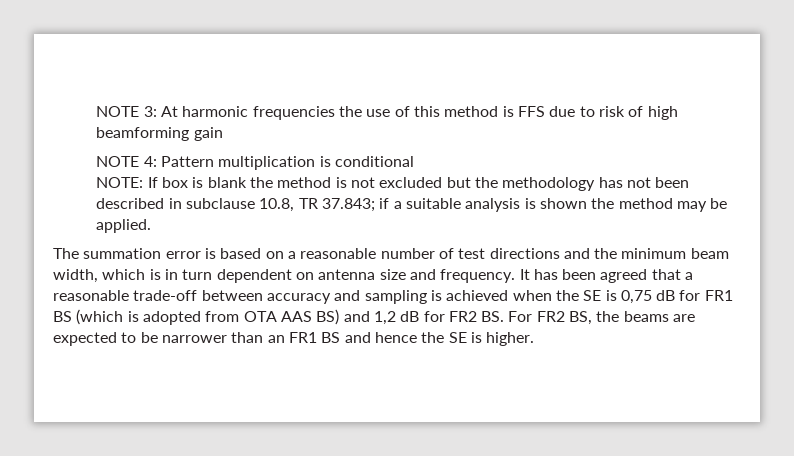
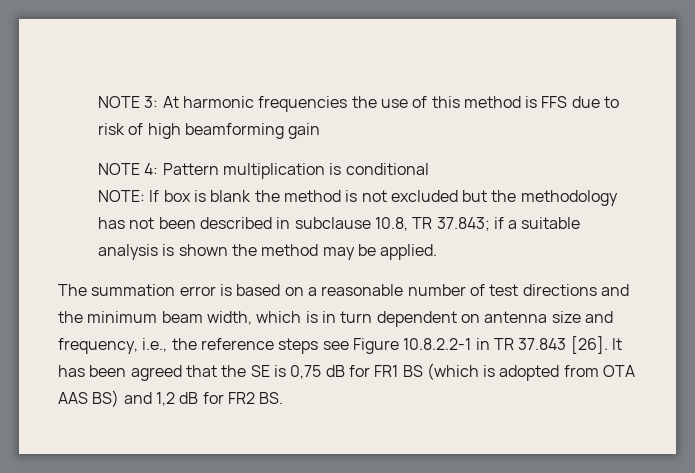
- The summation error is based on a reasonable number of test directions and the minimum beam width, which is in turn dependent on antenna size and frequency.
+ The summation error is based on a reasonable number of test directions and the minimum beam width, which is in turn dependent on antenna size and frequency, i.e., the reference steps see Figure 10.8.2.2-1 in TR 37.843 [26].
- It has been agreed that a reasonable trade-off between accuracy and sampling is achieved when the SE is 0,75 dB for FR1 BS (which is adopted from OTA AAS BS) and 1,2 dB for FR2 BS. For FR2 BS, the beams are expected to be narrower than an FR1 BS and hence the SE is higher.
+ It has been agreed that the SE is 0,75 dB for FR1 BS (which is adopted from OTA AAS BS) and 1,2 dB for FR2 BS.

